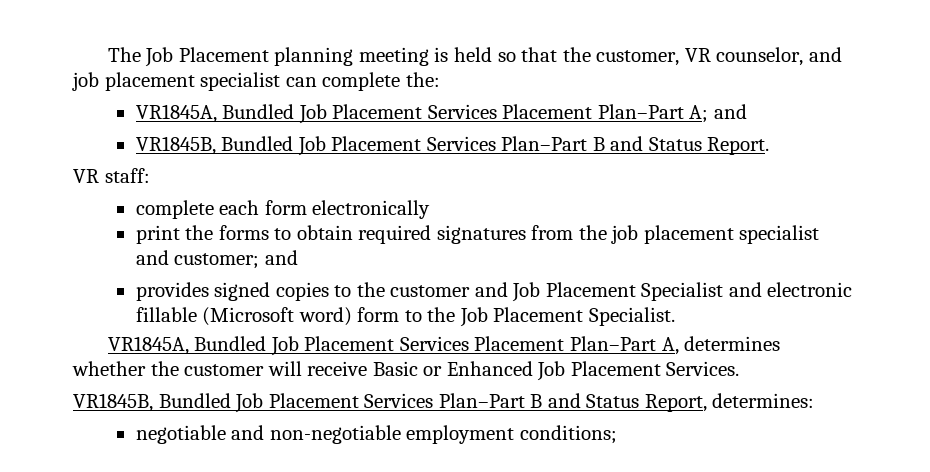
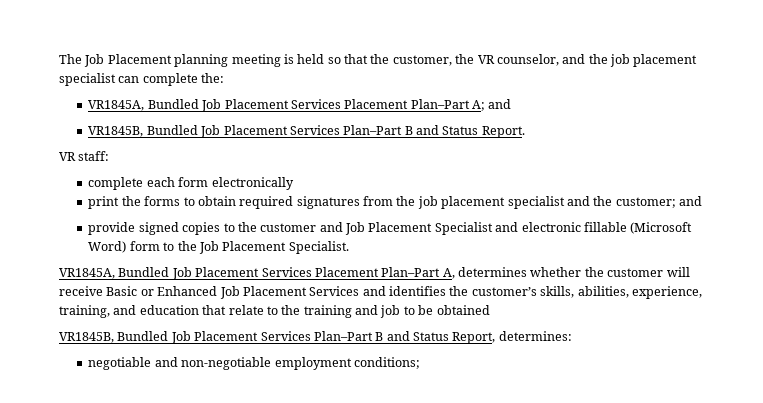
- The Job Placement planning meeting is held so that the customer, VR counselor, and job placement specialist can complete the:
+ The Job Placement planning meeting is held so that the customer, the VR counselor, and the job placement specialist can complete the:
- print the forms to obtain required signatures from the job placement specialist and customer; and
+ print the forms to obtain required signatures from the job placement specialist and the customer; and
- provides signed copies to the customer and Job Placement Specialist and electronic fillable (Microsoft word) form to the Job Placement Specialist.
+ provide signed copies to the customer and Job Placement Specialist and electronic fillable (Microsoft Word) form to the Job Placement Specialist.
- VR1845A, Bundled Job Placement Services Placement Plan–Part A, determines whether the customer will receive Basic or Enhanced Job Placement Services.
+ VR1845A, Bundled Job Placement Services Placement Plan–Part A, determines whether the customer will receive Basic or Enhanced Job Placement Services and identifies the customer’s skills, abilities, experience, training, and education that relate to the training and job to be obtained

